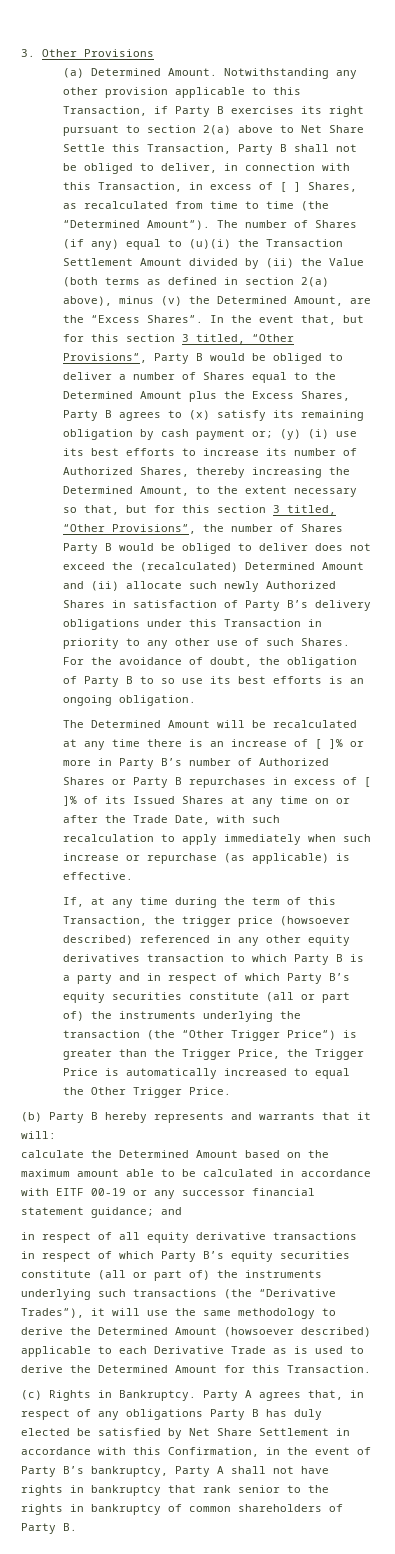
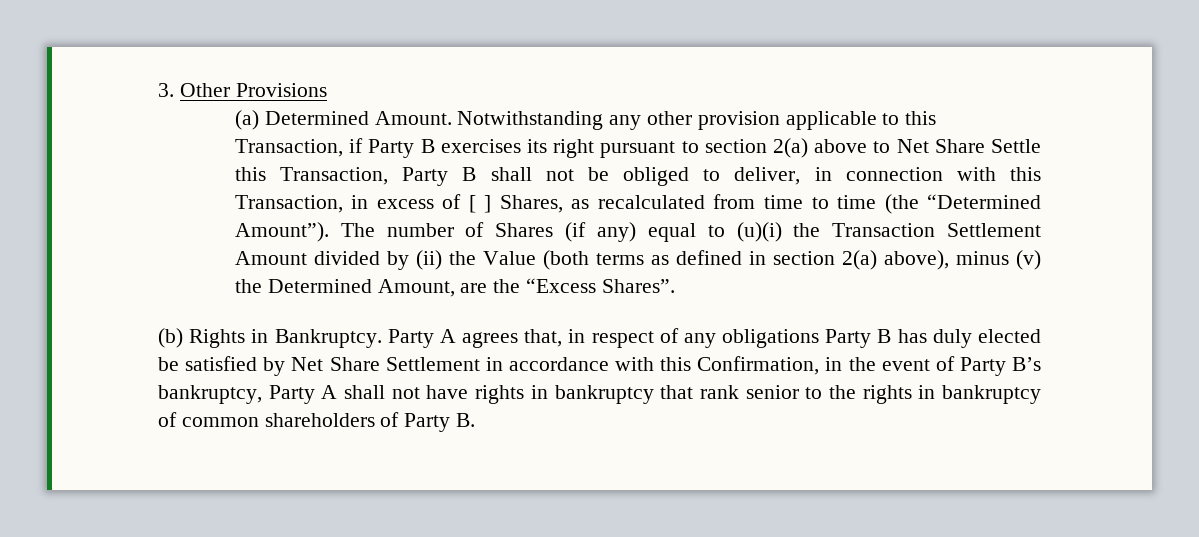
- The number of Shares (if any) equal to (u)(i) the Transaction Settlement Amount divided by (ii) the Value (both terms as defined in section 2(a) above), minus (v) the Determined Amount, are the “Excess Shares”. In the event that, but for this section 3 titled, “Other Provisions”, Party B would be obliged to deliver a number of Shares equal to the Determined Amount plus the Excess Shares, Party B agrees to (x) satisfy its remaining obligation by cash payment or; (y) (i) use its best efforts to increase its number of Authorized Shares, thereby increasing the Determined Amount, to the extent necessary so that, but for this section 3 titled, “Other Provisions”, the number of Shares Party B would be obliged to deliver does not exceed the (recalculated) Determined Amount and (ii) allocate such newly Authorized Shares in satisfaction of Party B’s delivery obligations under this Transaction in priority to any other use of such Shares. For the avoidance of doubt, the obligation of Party B to so use its best efforts is an ongoing obligation.
- The Determined Amount will be recalculated at any time there is an increase of [ ]% or more in Party B’s number of Authorized Shares or Party B repurchases in excess of [ ]% of its Issued Shares at any time on or after the Trade Date, with such recalculation to apply immediately when such increase or repurchase (as applicable) is effective.
- If, at any time during the term of this Transaction, the trigger price (howsoever described) referenced in any other equity derivatives transaction to which Party B is a party and in respect of which Party B’s equity securities constitute (all or part of) the instruments underlying the transaction (the “Other Trigger Price”) is greater than the Trigger Price, the Trigger Price is automatically increased to equal the Other Trigger Price.
- (b) Party B hereby represents and warrants that it will:
- calculate the Determined Amount based on the maximum amount able to be calculated in accordance with EITF 00-19 or any successor financial statement guidance; and
- in respect of all equity derivative transactions in respect of which Party B’s equity securities constitute (all or part of) the instruments underlying such transactions (the “Derivative Trades”), it will use the same methodology to derive the Determined Amount (howsoever described) applicable to each Derivative Trade as is used to derive the Determined Amount for this Transaction.
- (c) Rights in Bankruptcy.
+ The number of Shares (if any) equal to (u)(i) the Transaction Settlement Amount divided by (ii) the Value (both terms as defined in section 2(a) above), minus (v) the Determined Amount, are the “Excess Shares”.
+ (b) Rights in Bankruptcy.

